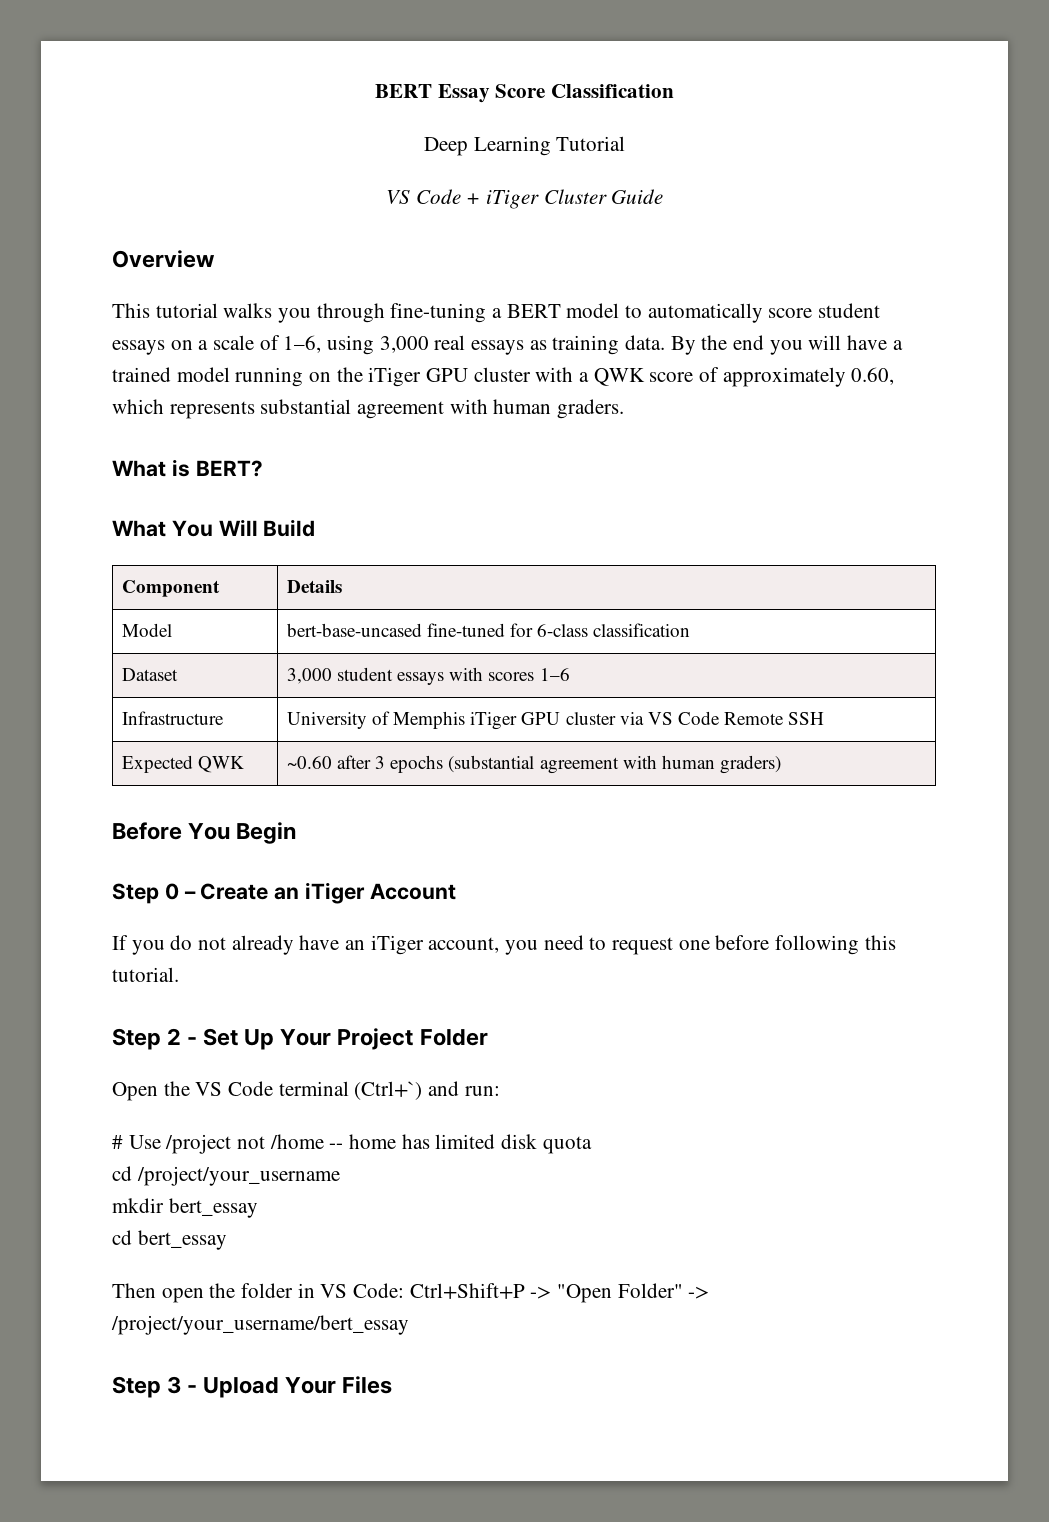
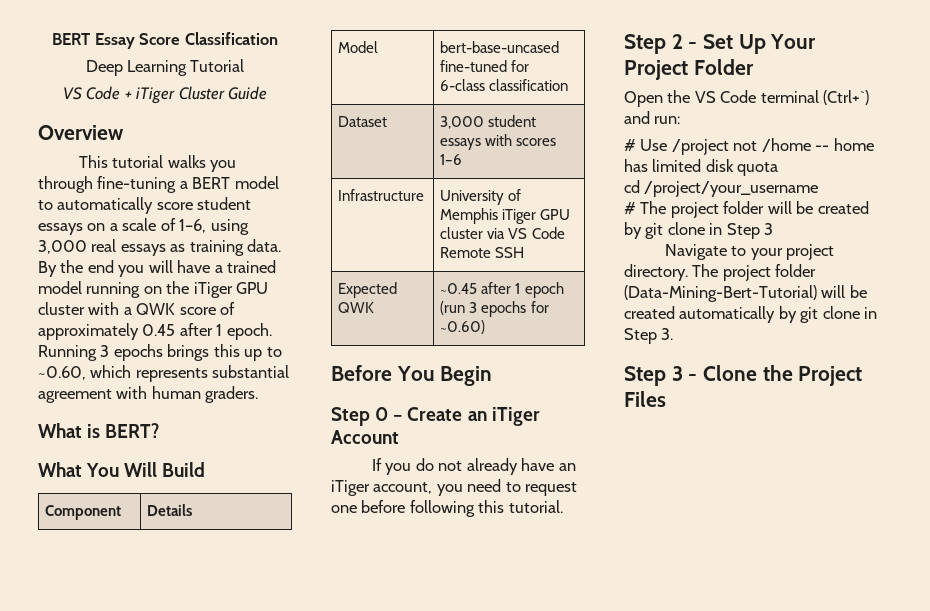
- By the end you will have a trained model running on the iTiger GPU cluster with a QWK score of approximately 0.60, which represents substantial agreement with human graders.
+ By the end you will have a trained model running on the iTiger GPU cluster with a QWK score of approximately 0.45 after 1 epoch. Running 3 epochs brings this up to ~0.60, which represents substantial agreement with human graders.
- Expected QWK | ~0.60 after 3 epochs (substantial agreement with human graders)
+ Expected QWK | ~0.45 after 1 epoch (run 3 epochs for ~0.60)
- mkdir bert_essay
- cd bert_essay
- Then open the folder in VS Code: Ctrl+Shift+P -> "Open Folder" -> /project/your_username/bert_essay
+ # The project folder will be created by git clone in Step 3
+ Navigate to your project directory. The project folder (Data-Mining-Bert-Tutorial) will be created automatically by git clone in Step 3.
- Step 3 - Upload Your Files
+ Step 3 - Clone the Project Files

